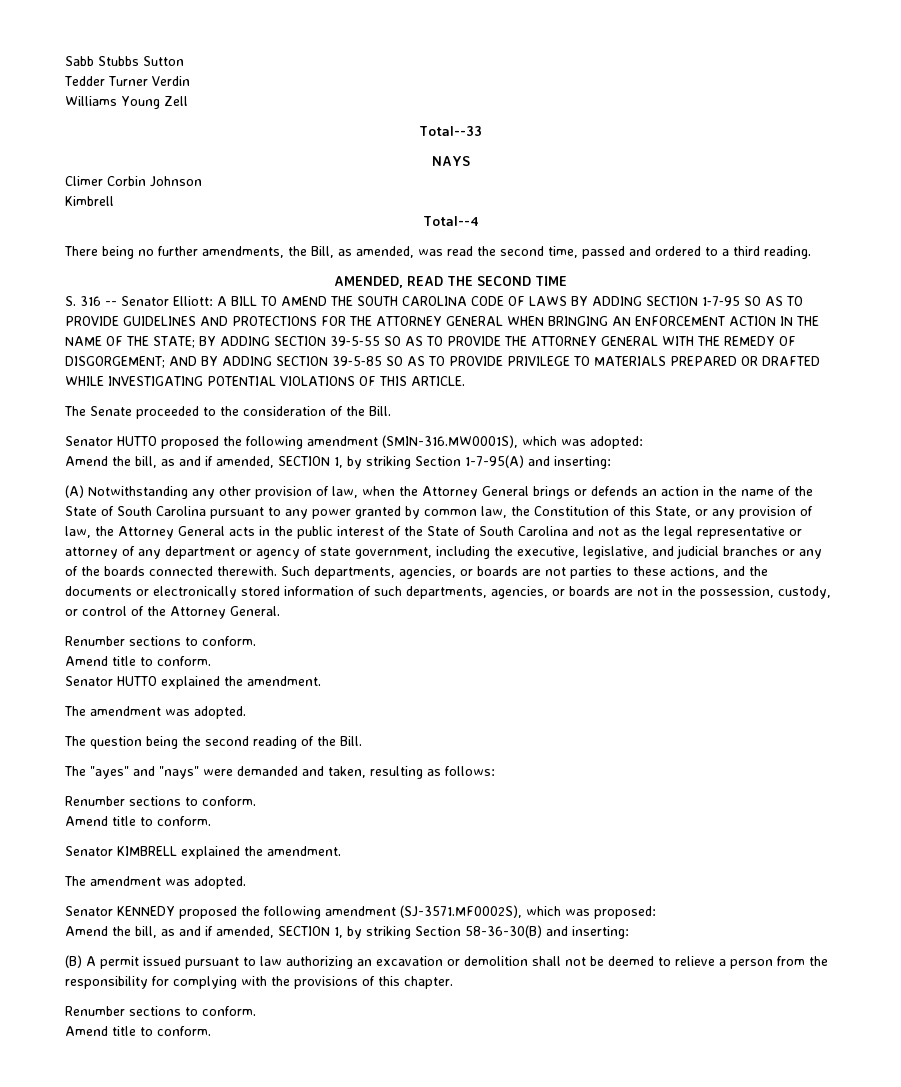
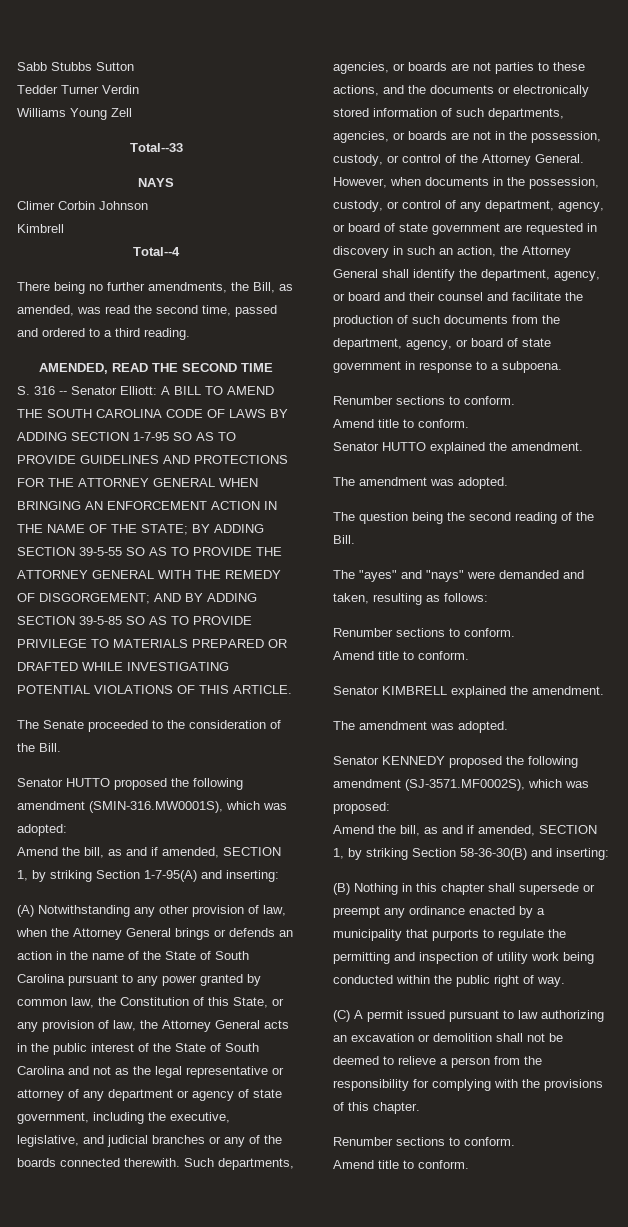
+ However, when documents in the possession, custody, or control of any department, agency, or board of state government are requested in discovery in such an action, the Attorney General shall identify the department, agency, or board and their counsel and facilitate the production of such documents from the department, agency, or board of state government in response to a subpoena.
- (B) A permit issued pursuant to law authorizing an excavation or demolition shall not be deemed to relieve a person from the responsibility for complying with the provisions of this chapter.
+ (B) Nothing in this chapter shall supersede or preempt any ordinance enacted by a municipality that purports to regulate the permitting and inspection of utility work being conducted within the public right of way.
+ (C) A permit issued pursuant to law authorizing an excavation or demolition shall not be deemed to relieve a person from the responsibility for complying with the provisions of this chapter.

